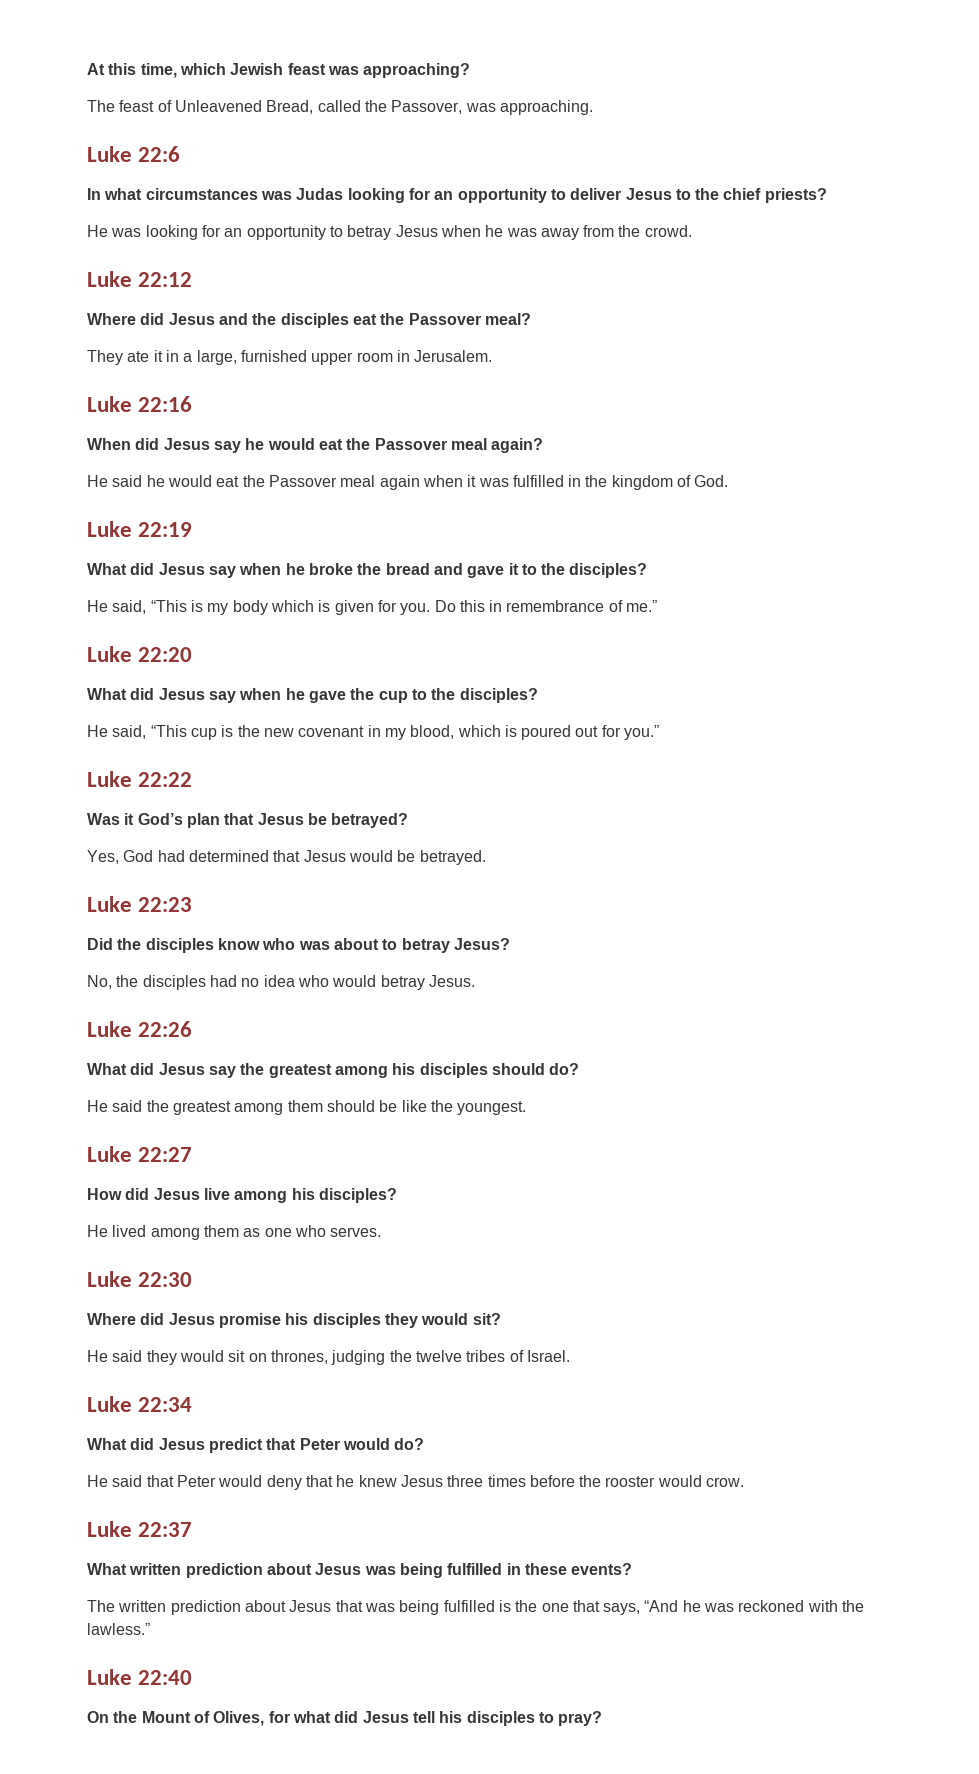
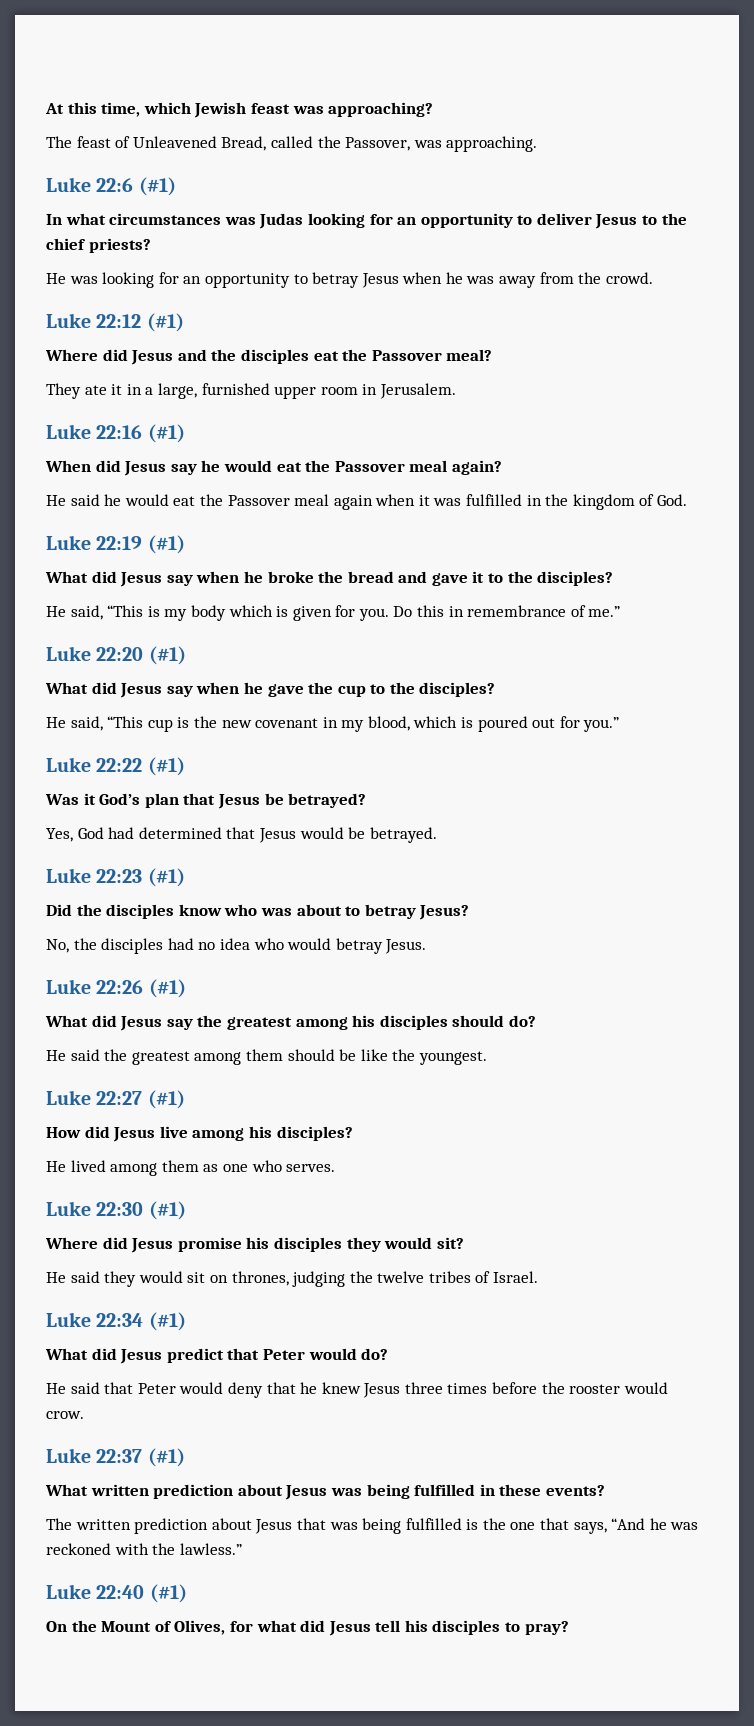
- Luke 22:6
+ Luke 22:6 (#1)
- Luke 22:12
+ Luke 22:12 (#1)
- Luke 22:16
+ Luke 22:16 (#1)
- Luke 22:19
+ Luke 22:19 (#1)
- Luke 22:20
+ Luke 22:20 (#1)
- Luke 22:22
+ Luke 22:22 (#1)
- Luke 22:23
+ Luke 22:23 (#1)
- Luke 22:26
+ Luke 22:26 (#1)
- Luke 22:27
+ Luke 22:27 (#1)
- Luke 22:30
+ Luke 22:30 (#1)
- Luke 22:34
+ Luke 22:34 (#1)
- Luke 22:37
+ Luke 22:37 (#1)
- Luke 22:40
+ Luke 22:40 (#1)

